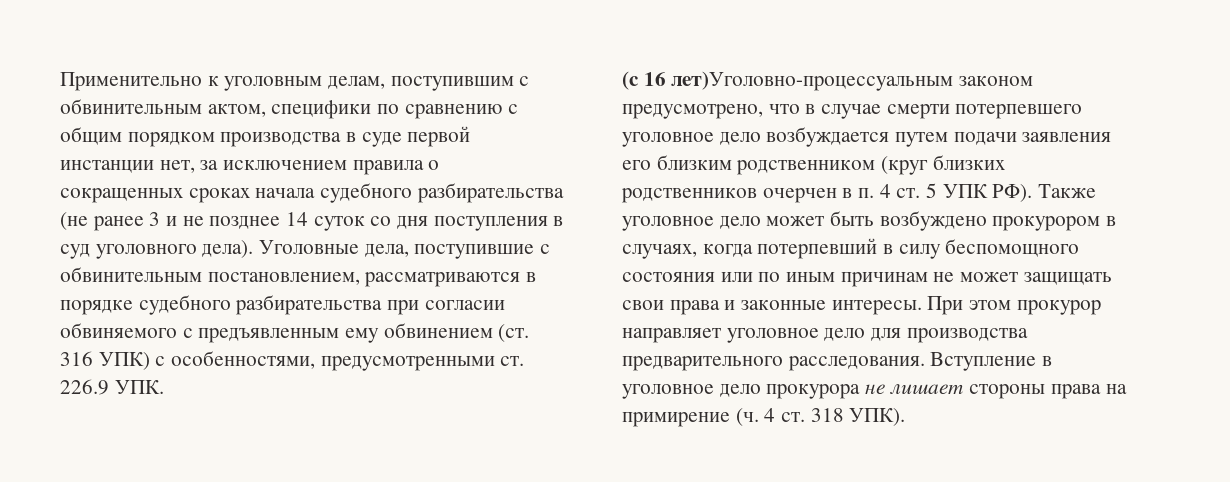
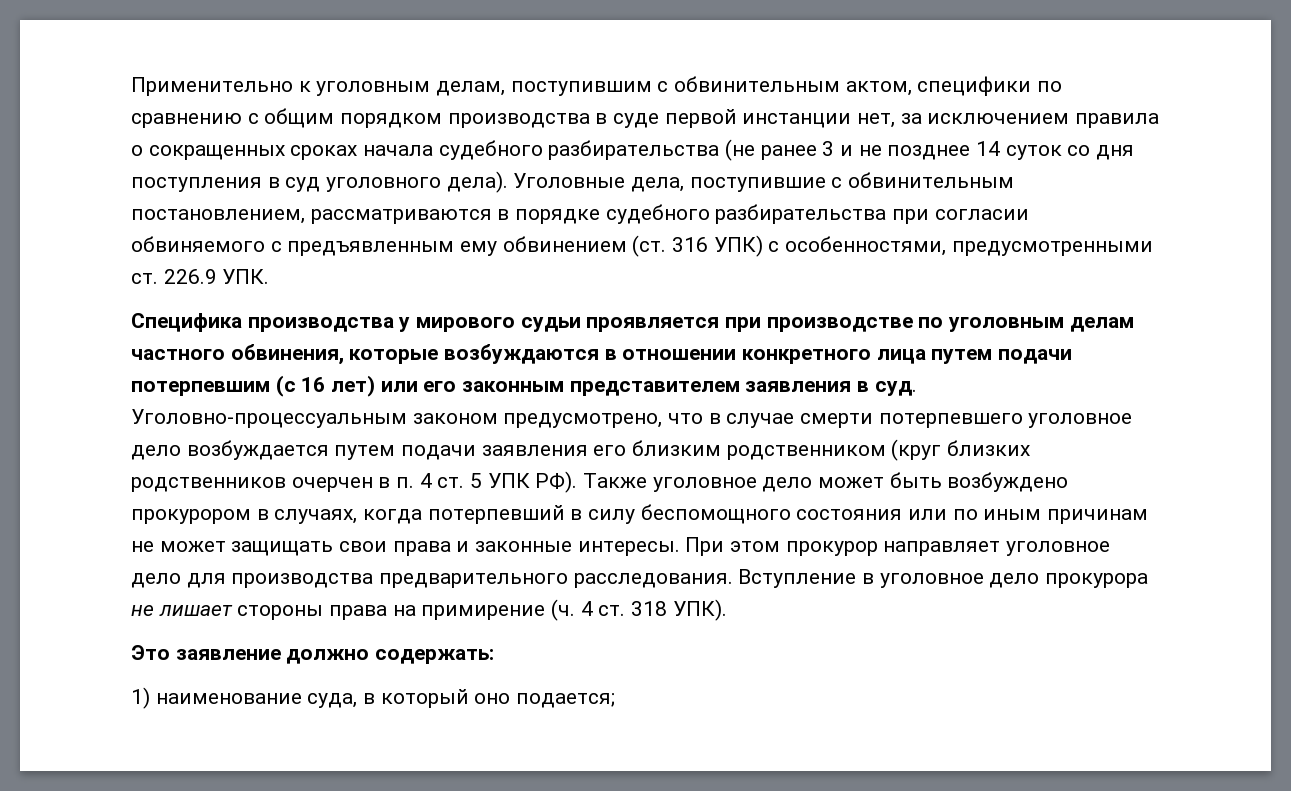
- (с 16 лет)Уголовно-процессуальным законом предусмотрено, что в случае смерти потерпевшего уголовное дело возбуждается путем подачи заявления его близким родственником (круг близких родственников очерчен в п. 4 ст. 5 УПК РФ). Также уголовное дело может быть возбуждено прокурором в случаях, когда потерпевший в силу беспомощного состояния или по иным причинам не может защищать свои права и законные интересы.
+ Специфика производства у мирового судьи проявляется при производстве по уголовным делам частного обвинения, которые возбуждаются в отношении конкретного лица путем подачи потерпевшим (с 16 лет) или его законным представителем заявления в суд. Уголовно-процессуальным законом предусмотрено, что в случае смерти потерпевшего уголовное дело возбуждается путем подачи заявления его близким родственником (круг близких родственников очерчен в п. 4 ст. 5 УПК РФ). Также уголовное дело может быть возбуждено прокурором в случаях, когда потерпевший в силу беспомощного состояния или по иным причинам не может защищать свои права и законные интересы.
+ Это заявление должно содержать:
+ 1) наименование суда, в который оно подается;

